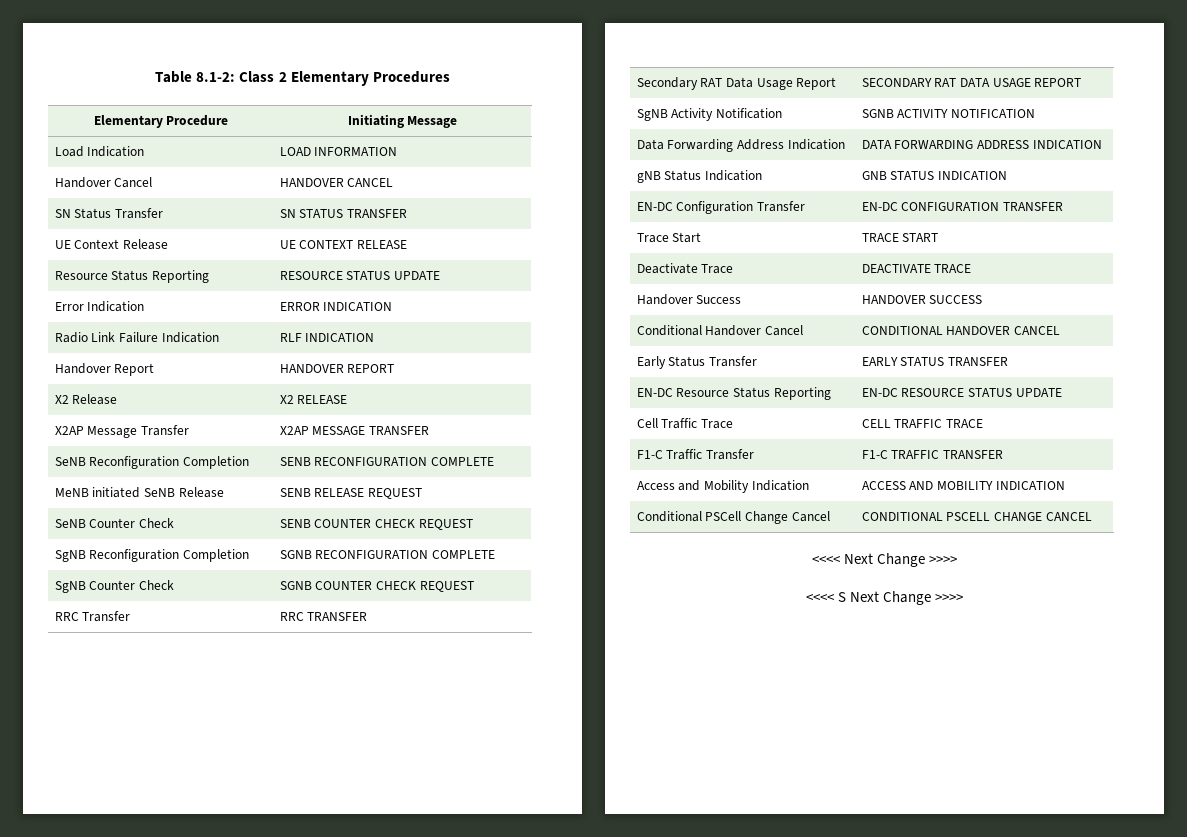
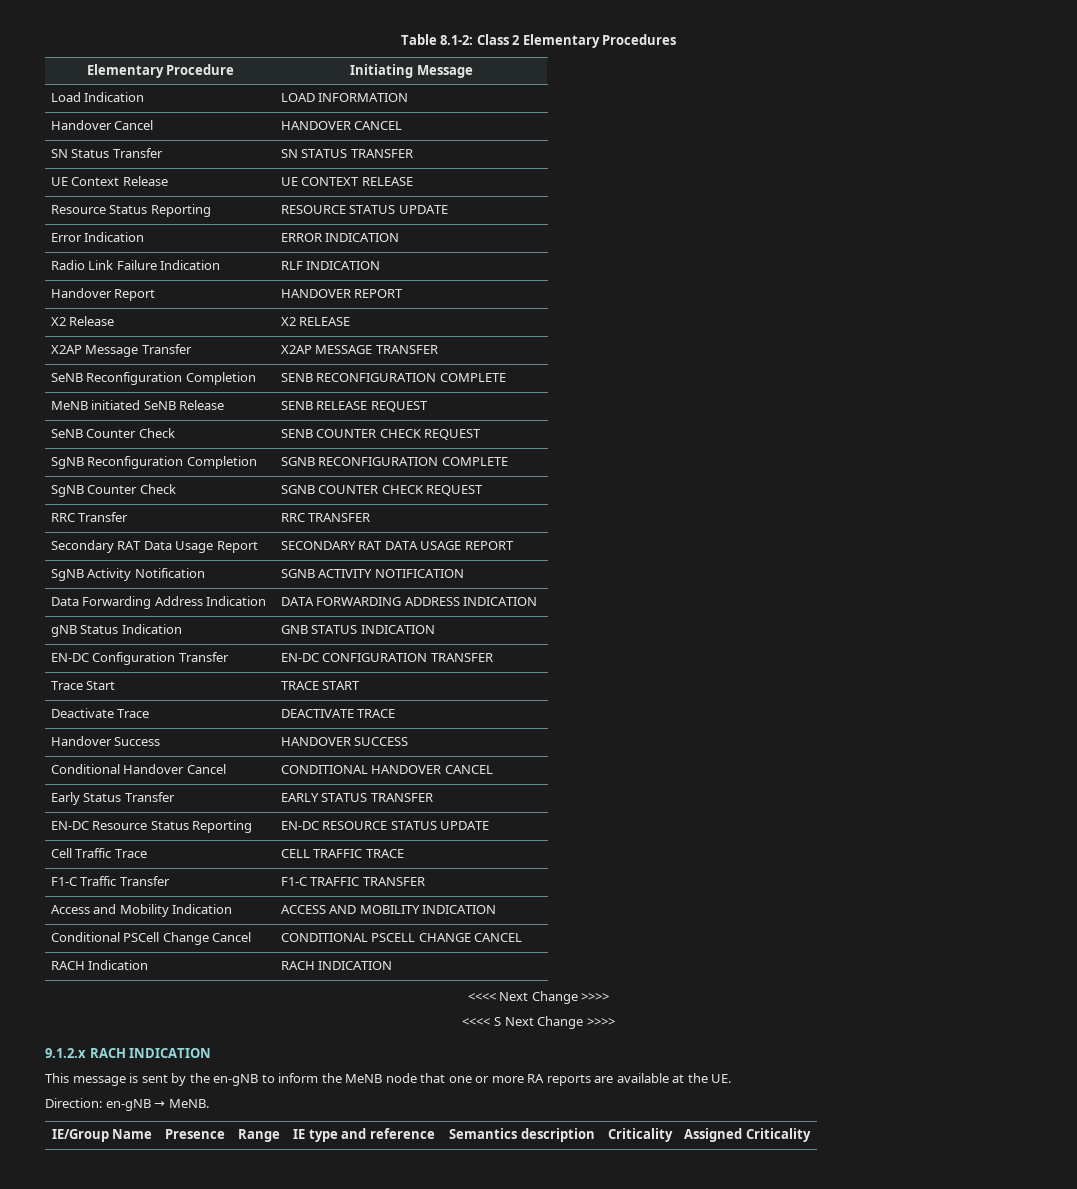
+ RACH Indication | RACH INDICATION
+ 9.1.2.x RACH INDICATION
+ This message is sent by the en-gNB to inform the MeNB node that one or more RA reports are available at the UE.
+ Direction: en-gNB → MeNB.
+ IE/Group Name | Presence | Range | IE type and reference | Semantics description | Criticality | Assigned Criticality

